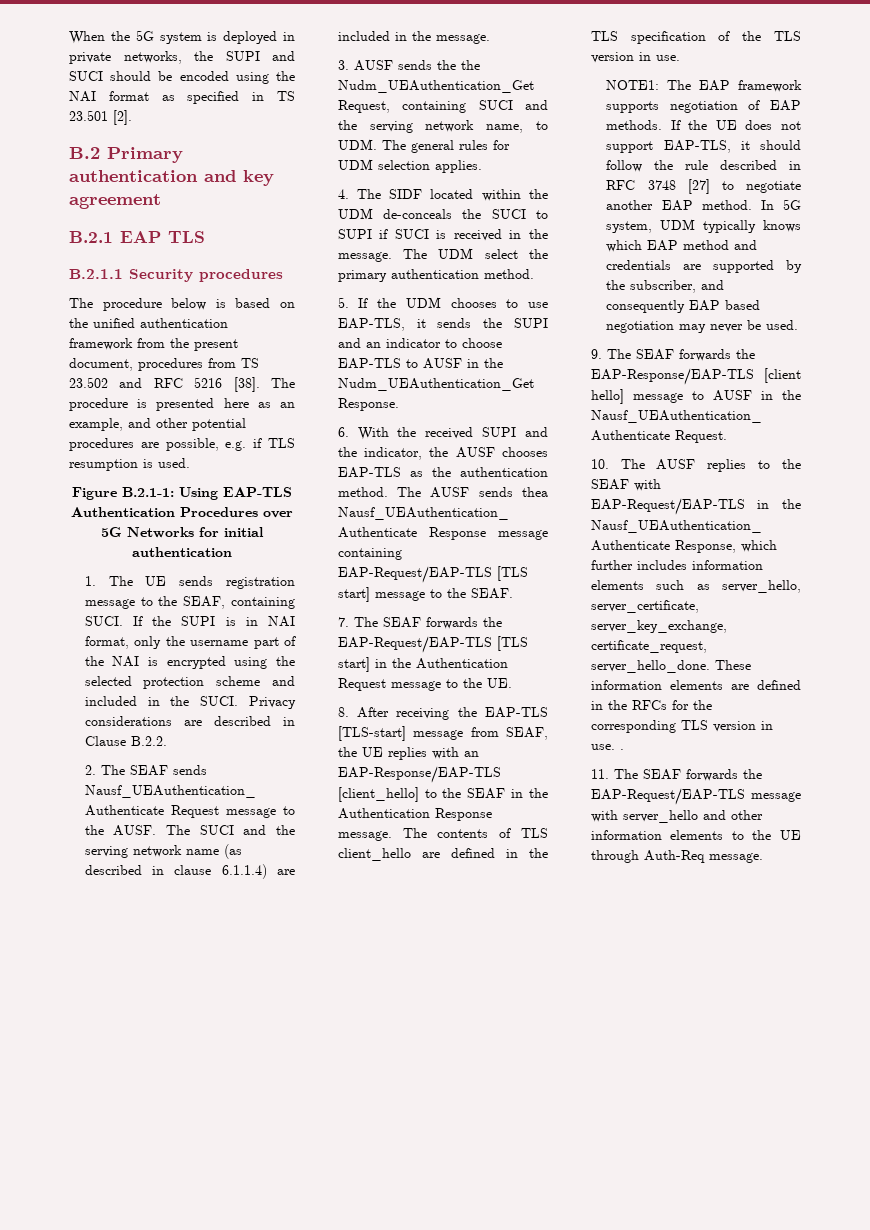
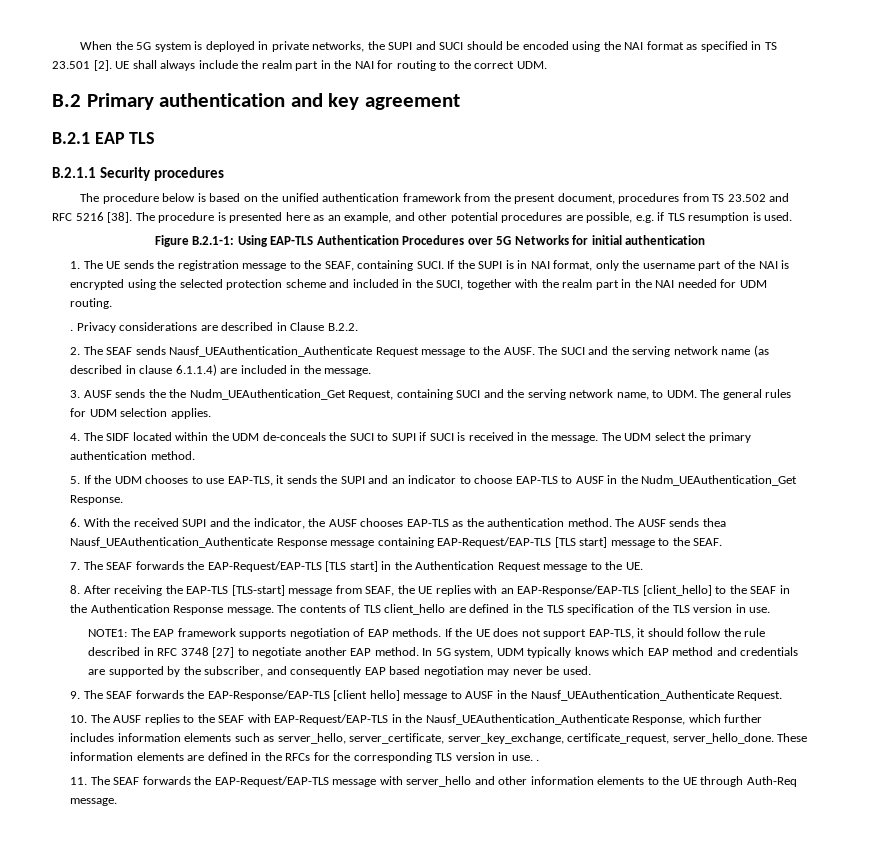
+ UE shall always include the realm part in the NAI for routing to the correct UDM.
- 1. The UE sends registration message to the SEAF, containing SUCI.
+ 1. The UE sends the registration message to the SEAF, containing SUCI.
- If the SUPI is in NAI format, only the username part of the NAI is encrypted using the selected protection scheme and included in the SUCI.
+ If the SUPI is in NAI format, only the username part of the NAI is encrypted using the selected protection scheme and included in the SUCI, together with the realm part in the NAI needed for UDM routing.
+ .

